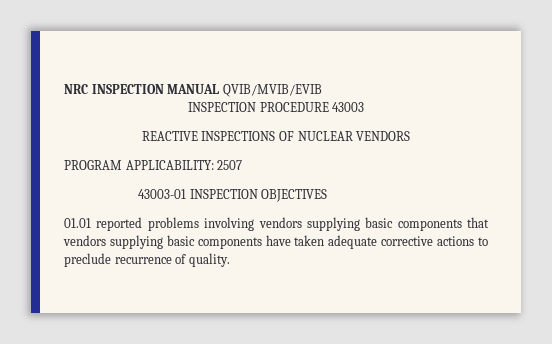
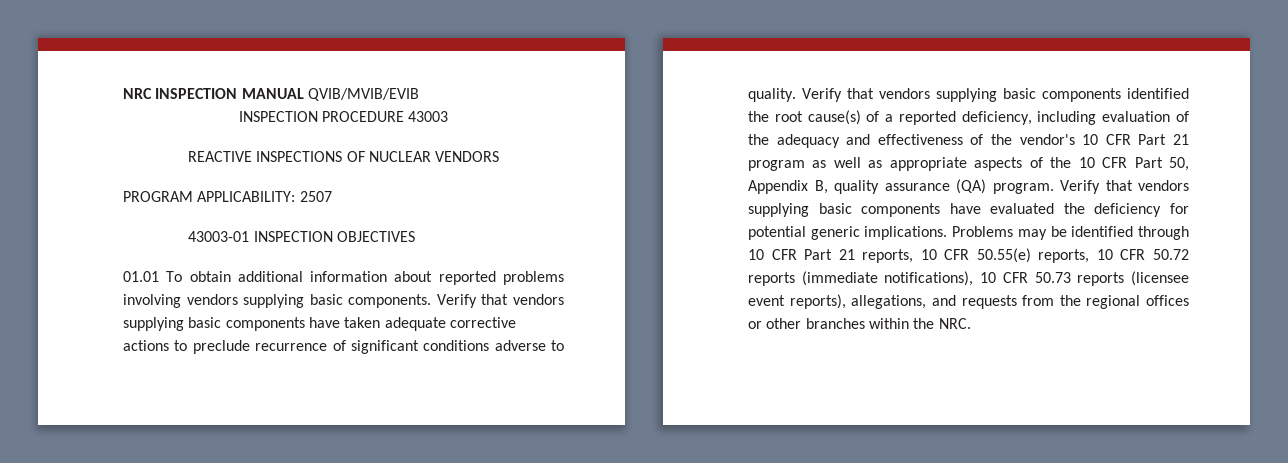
- 01.01 reported problems involving vendors supplying basic components that vendors supplying basic components have taken adequate corrective actions to preclude recurrence of quality.
+ 01.01 To obtain additional information about reported problems involving vendors supplying basic components. Verify that vendors supplying basic components have taken adequate corrective actions to preclude recurrence of significant conditions adverse to quality. Verify that vendors supplying basic components identified the root cause(s) of a reported deficiency, including evaluation of the adequacy and effectiveness of the vendor's 10 CFR Part 21 program as well as appropriate aspects of the 10 CFR Part 50, Appendix B, quality assurance (QA) program. Verify that vendors supplying basic components have evaluated the deficiency for potential generic implications. Problems may be identified through 10 CFR Part 21 reports, 10 CFR 50.55(e) reports, 10 CFR 50.72 reports (immediate notifications), 10 CFR 50.73 reports (licensee event reports), allegations, and requests from the regional offices or other branches within the NRC.

